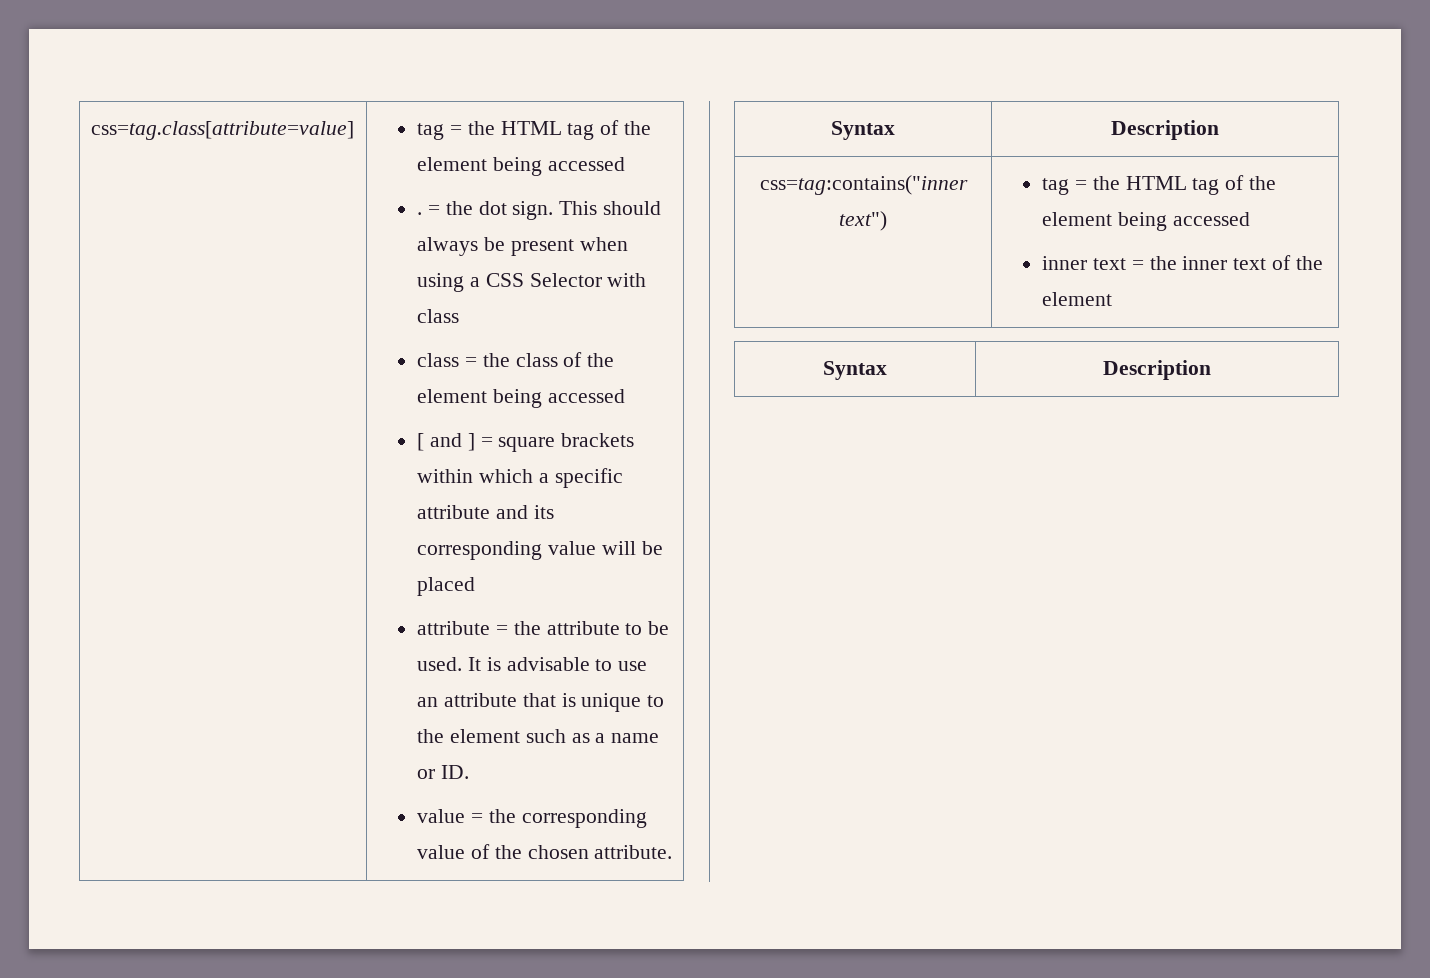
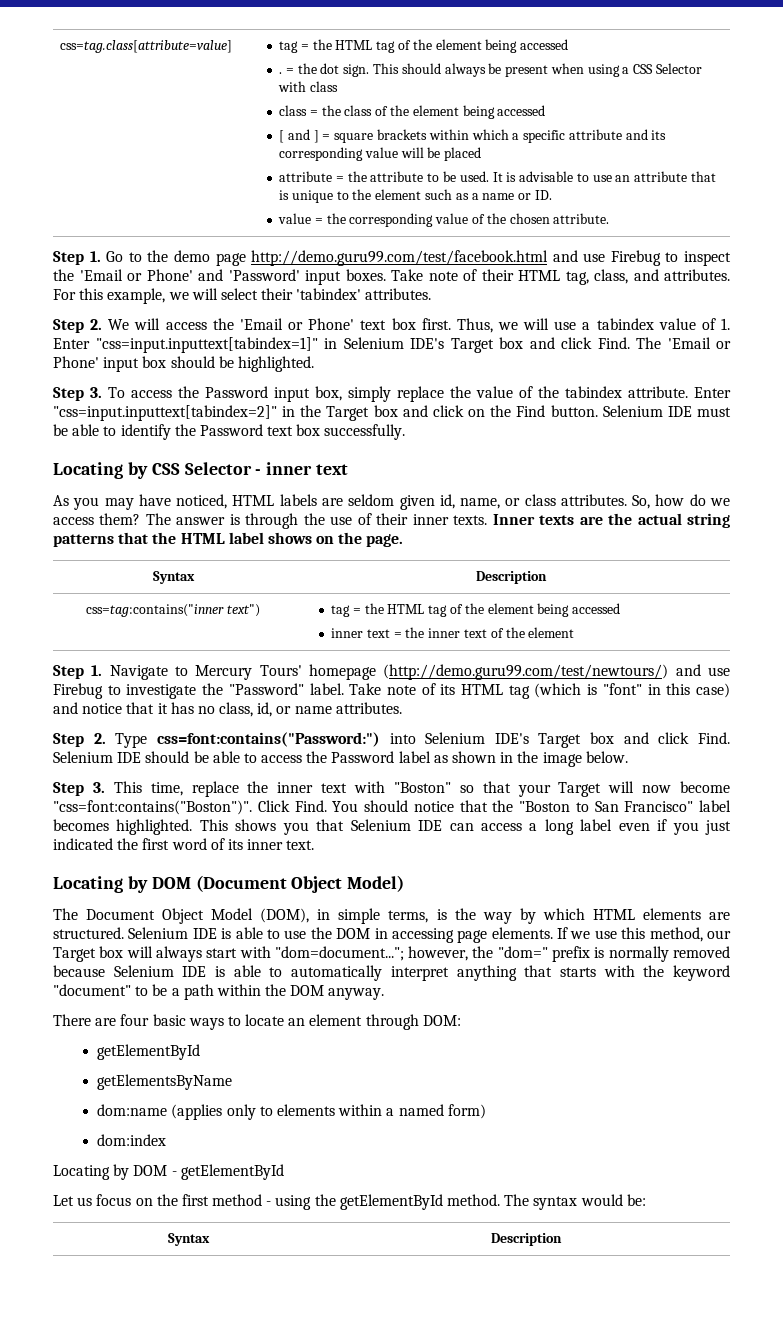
+ Step 1. Go to the demo page http://demo.guru99.com/test/facebook.html and use Firebug to inspect the 'Email or Phone' and 'Password' input boxes. Take note of their HTML tag, class, and attributes. For this example, we will select their 'tabindex' attributes.
+ Step 2. We will access the 'Email or Phone' text box first. Thus, we will use a tabindex value of 1. Enter "css=input.inputtext[tabindex=1]" in Selenium IDE's Target box and click Find. The 'Email or Phone' input box should be highlighted.
+ Step 3. To access the Password input box, simply replace the value of the tabindex attribute. Enter "css=input.inputtext[tabindex=2]" in the Target box and click on the Find button. Selenium IDE must be able to identify the Password text box successfully.
+ Locating by CSS Selector - inner text
+ As you may have noticed, HTML labels are seldom given id, name, or class attributes. So, how do we access them? The answer is through the use of their inner texts. Inner texts are the actual string patterns that the HTML label shows on the page.
+ Step 1. Navigate to Mercury Tours' homepage (http://demo.guru99.com/test/newtours/) and use Firebug to investigate the "Password" label. Take note of its HTML tag (which is "font" in this case) and notice that it has no class, id, or name attributes.
+ Step 2. Type css=font:contains("Password:") into Selenium IDE's Target box and click Find. Selenium IDE should be able to access the Password label as shown in the image below.
+ Step 3. This time, replace the inner text with "Boston" so that your Target will now become "css=font:contains("Boston")". Click Find. You should notice that the "Boston to San Francisco" label becomes highlighted. This shows you that Selenium IDE can access a long label even if you just indicated the first word of its inner text.
+ Locating by DOM (Document Object Model)
+ The Document Object Model (DOM), in simple terms, is the way by which HTML elements are structured. Selenium IDE is able to use the DOM in accessing page elements. If we use this method, our Target box will always start with "dom=document..."; however, the "dom=" prefix is normally removed because Selenium IDE is able to automatically interpret anything that starts with the keyword "document" to be a path within the DOM anyway.
+ There are four basic ways to locate an element through DOM:
+ getElementById
+ getElementsByName
+ dom:name (applies only to elements within a named form)
+ dom:index
+ Locating by DOM - getElementById
+ Let us focus on the first method - using the getElementById method. The syntax would be:

